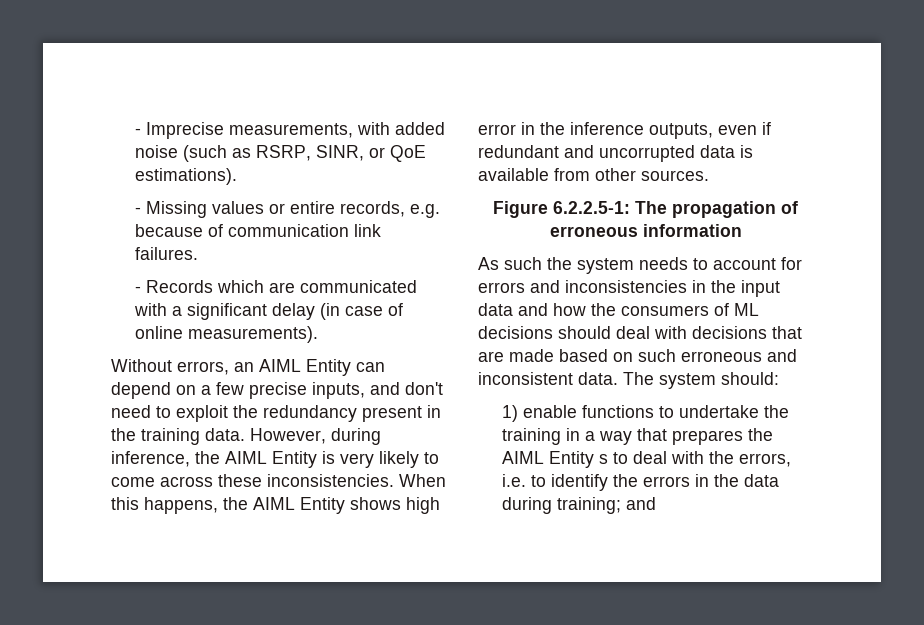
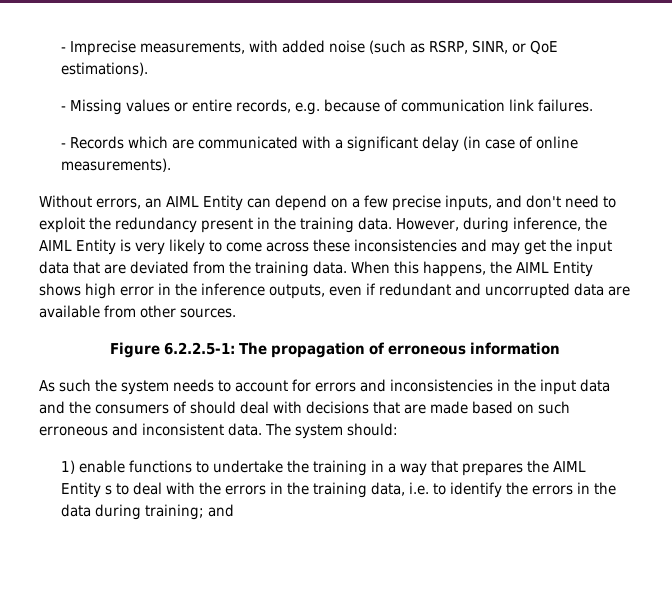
- However, during inference, the AIML Entity is very likely to come across these inconsistencies.
+ However, during inference, the AIML Entity is very likely to come across these inconsistencies and may get the input data that are deviated from the training data.
- When this happens, the AIML Entity shows high error in the inference outputs, even if redundant and uncorrupted data is available from other sources.
+ When this happens, the AIML Entity shows high error in the inference outputs, even if redundant and uncorrupted data are available from other sources.
- As such the system needs to account for errors and inconsistencies in the input data and how the consumers of ML decisions should deal with decisions that are made based on such erroneous and inconsistent data.
+ As such the system needs to account for errors and inconsistencies in the input data and the consumers of should deal with decisions that are made based on such erroneous and inconsistent data.
- 1) enable functions to undertake the training in a way that prepares the AIML Entity s to deal with the errors, i.e. to identify the errors in the data during training; and
+ 1) enable functions to undertake the training in a way that prepares the AIML Entity s to deal with the errors in the training data, i.e. to identify the errors in the data during training; and

